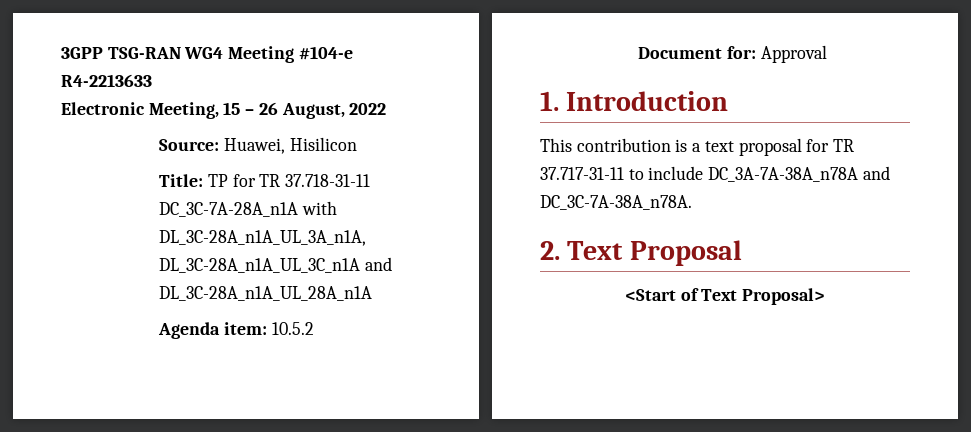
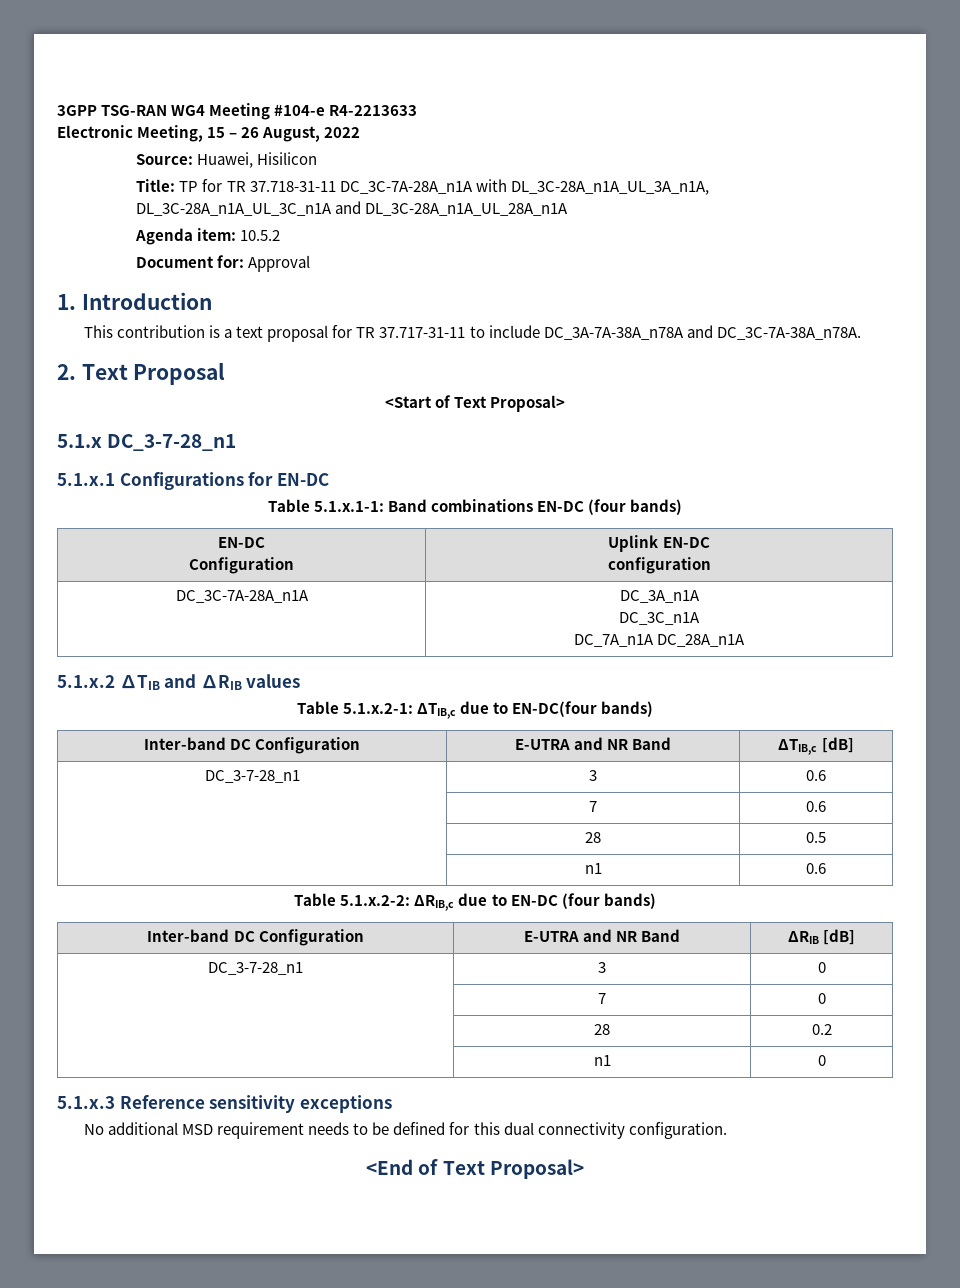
+ 5.1.x DC_3-7-28_n1
+ 5.1.x.1 Configurations for EN-DC
+ Table 5.1.x.1-1: Band combinations EN-DC (four bands)
+ EN-DC
+ Configuration | Uplink EN-DC
+ configuration
+ DC_3C-7A-28A_n1A | DC_3A_n1A
+ DC_3C_n1A
+ DC_7A_n1A DC_28A_n1A
+ 5.1.x.2 ∆TIB and ∆RIB values
+ Table 5.1.x.2-1: ΔTIB,c due to EN-DC(four bands)
+ Inter-band DC Configuration | E-UTRA and NR Band | ΔTIB,c [dB]
+ DC_3-7-28_n1 | 3 | 0.6
+ | 7 | 0.6
+ | 28 | 0.5
+ | n1 | 0.6
+ Table 5.1.x.2-2: ΔRIB,c due to EN-DC (four bands)
+ Inter-band DC Configuration | E-UTRA and NR Band | ΔRIB [dB]
+ DC_3-7-28_n1 | 3 | 0
+ | 7 | 0
+ | 28 | 0.2
+ | n1 | 0
+ 5.1.x.3 Reference sensitivity exceptions
+ No additional MSD requirement needs to be defined for this dual connectivity configuration.
+ <End of Text Proposal>

